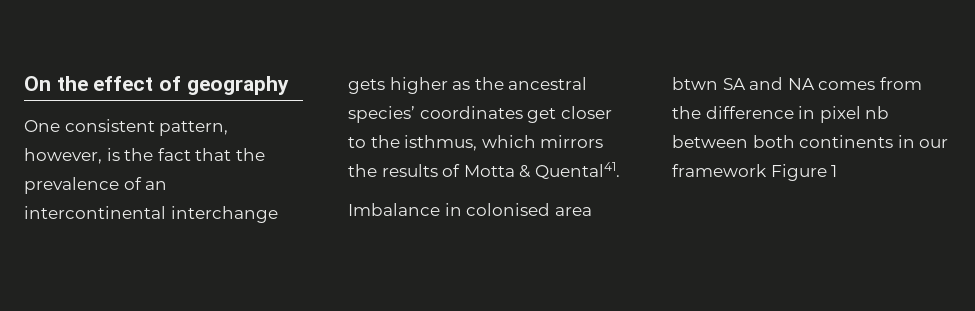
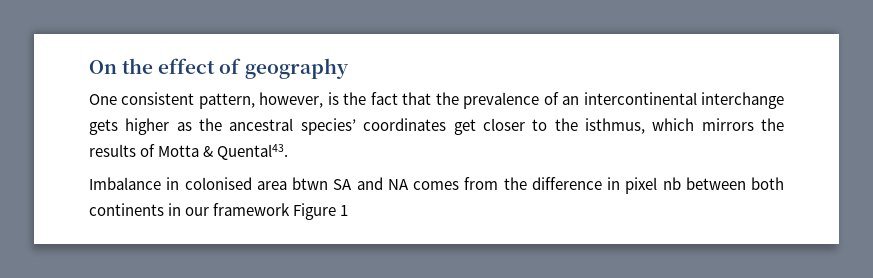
- One consistent pattern, however, is the fact that the prevalence of an intercontinental interchange gets higher as the ancestral species’ coordinates get closer to the isthmus, which mirrors the results of Motta & Quental41.
+ One consistent pattern, however, is the fact that the prevalence of an intercontinental interchange gets higher as the ancestral species’ coordinates get closer to the isthmus, which mirrors the results of Motta & Quental43.

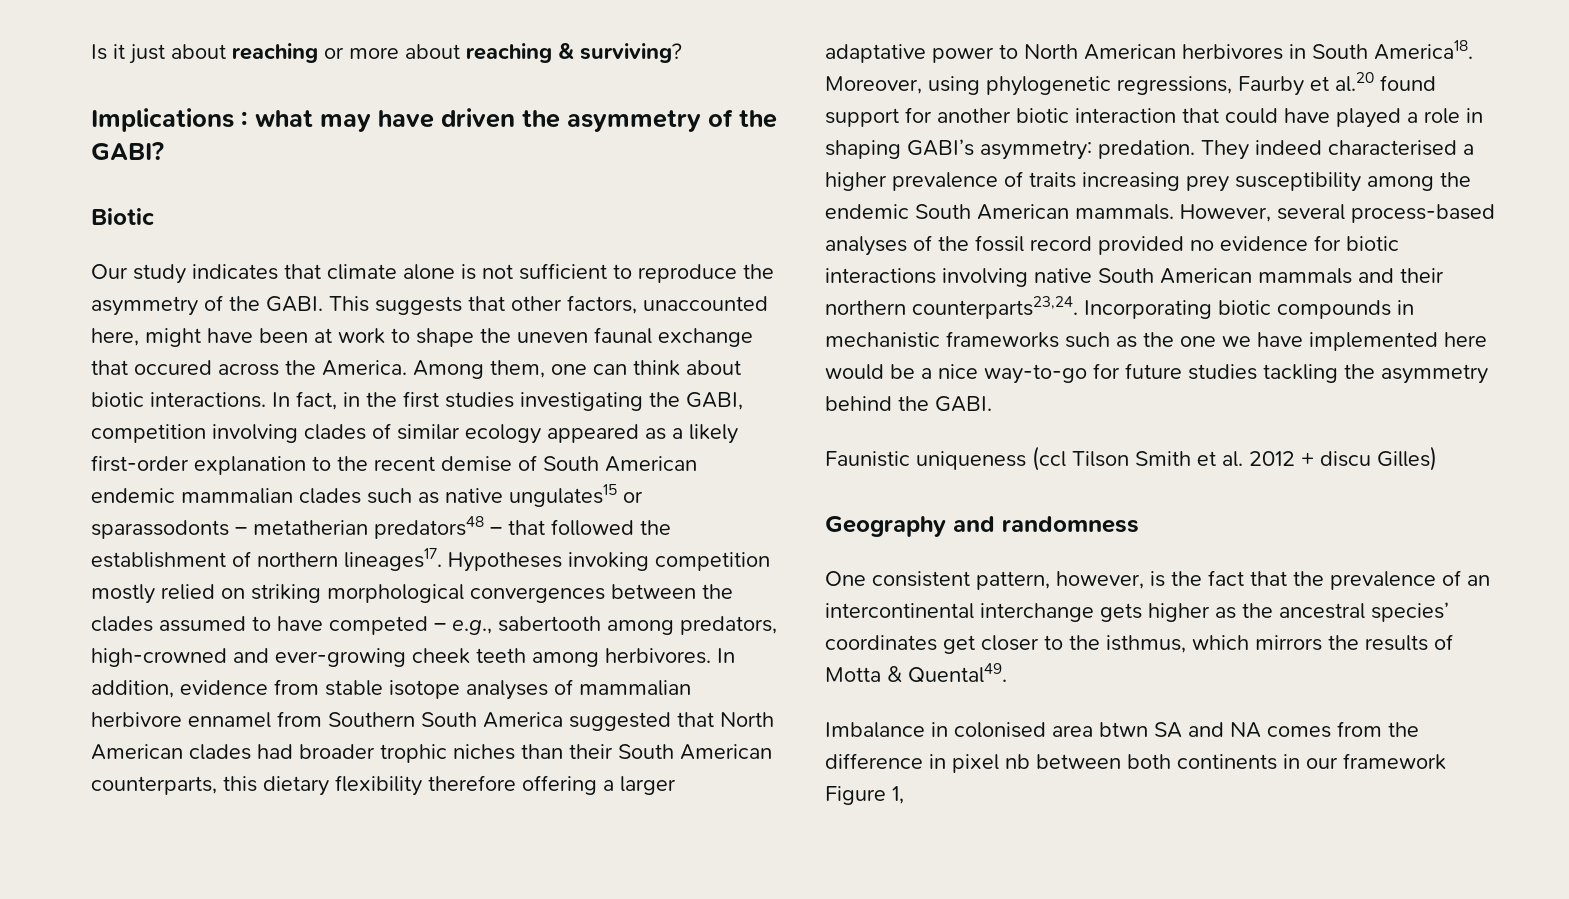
- On the effect of geography
+ Is it just about reaching or more about reaching & surviving?
+ Implications : what may have driven the asymmetry of the GABI?
+ Biotic
+ Our study indicates that climate alone is not sufficient to reproduce the asymmetry of the GABI. This suggests that other factors, unaccounted here, might have been at work to shape the uneven faunal exchange that occured across the America. Among them, one can think about biotic interactions. In fact, in the first studies investigating the GABI, competition involving clades of similar ecology appeared as a likely first-order explanation to the recent demise of South American endemic mammalian clades such as native ungulates15 or sparassodonts – metatherian predators48 – that followed the establishment of northern lineages17. Hypotheses invoking competition mostly relied on striking morphological convergences between the clades assumed to have competed – e.g., sabertooth among predators, high-crowned and ever-growing cheek teeth among herbivores. In addition, evidence from stable isotope analyses of mammalian herbivore ennamel from Southern South America suggested that North American clades had broader trophic niches than their South American counterparts, this dietary flexibility therefore offering a larger adaptative power to North American herbivores in South America18. Moreover, using phylogenetic regressions, Faurby et al.20 found support for another biotic interaction that could have played a role in shaping GABI’s asymmetry: predation. They indeed characterised a higher prevalence of traits increasing prey susceptibility among the endemic South American mammals. However, several process-based analyses of the fossil record provided no evidence for biotic interactions involving native South American mammals and their northern counterparts23,24. Incorporating biotic compounds in mechanistic frameworks such as the one we have implemented here would be a nice way-to-go for future studies tackling the asymmetry behind the GABI.
+ Faunistic uniqueness (ccl Tilson Smith et al. 2012 + discu Gilles)
+ Geography and randomness
- One consistent pattern, however, is the fact that the prevalence of an intercontinental interchange gets higher as the ancestral species’ coordinates get closer to the isthmus, which mirrors the results of Motta & Quental43.
+ One consistent pattern, however, is the fact that the prevalence of an intercontinental interchange gets higher as the ancestral species’ coordinates get closer to the isthmus, which mirrors the results of Motta & Quental49.
- Imbalance in colonised area btwn SA and NA comes from the difference in pixel nb between both continents in our framework Figure 1
+ Imbalance in colonised area btwn SA and NA comes from the difference in pixel nb between both continents in our framework Figure 1,

